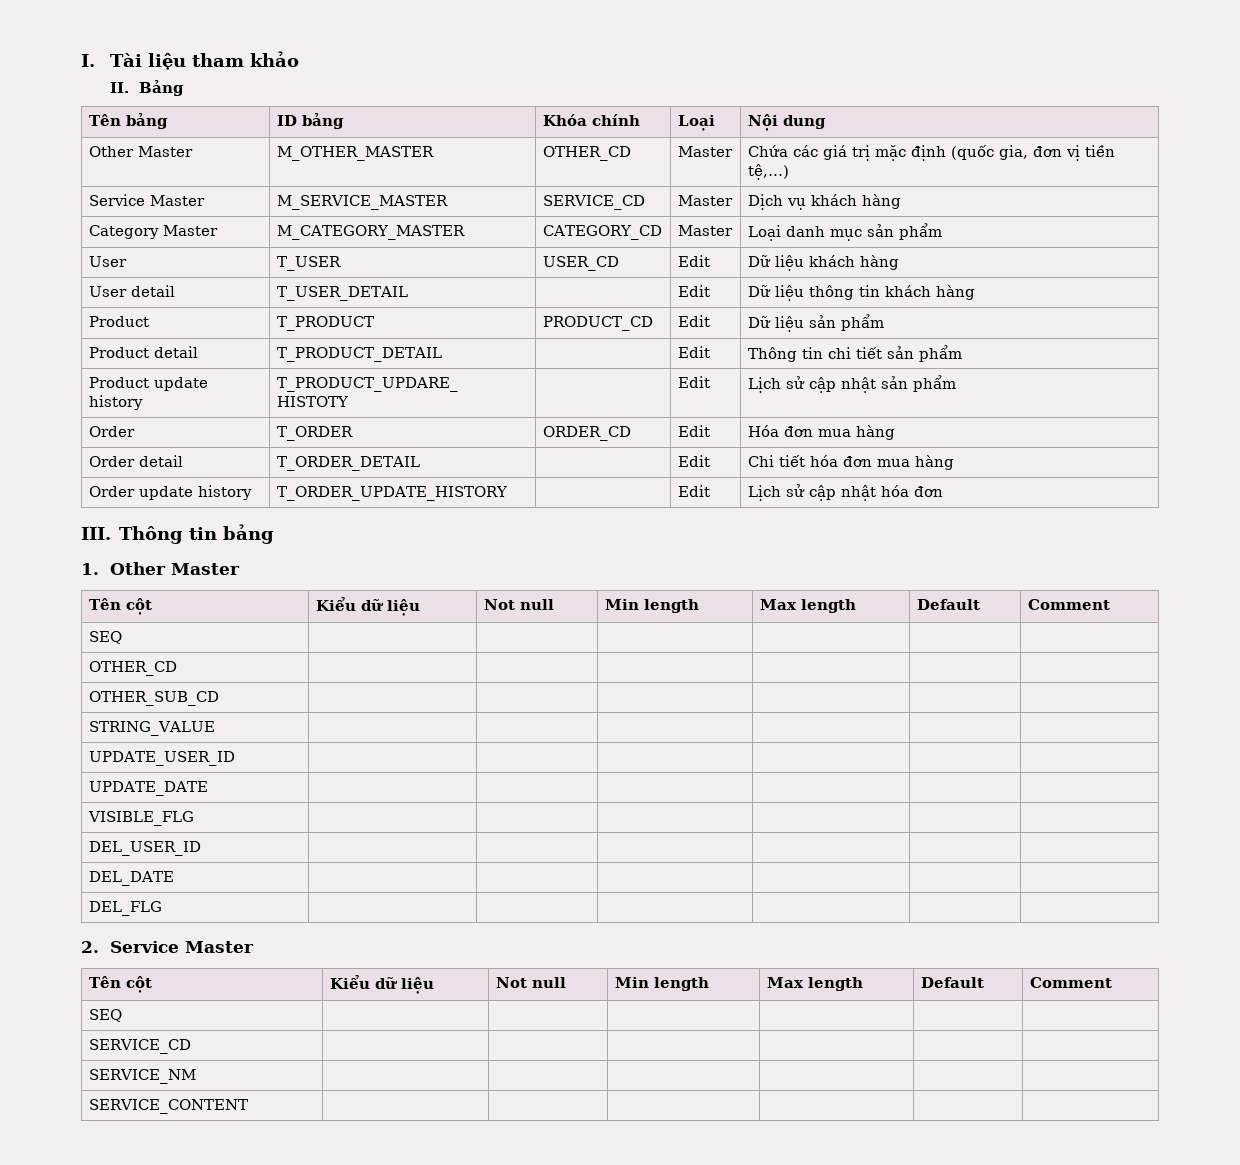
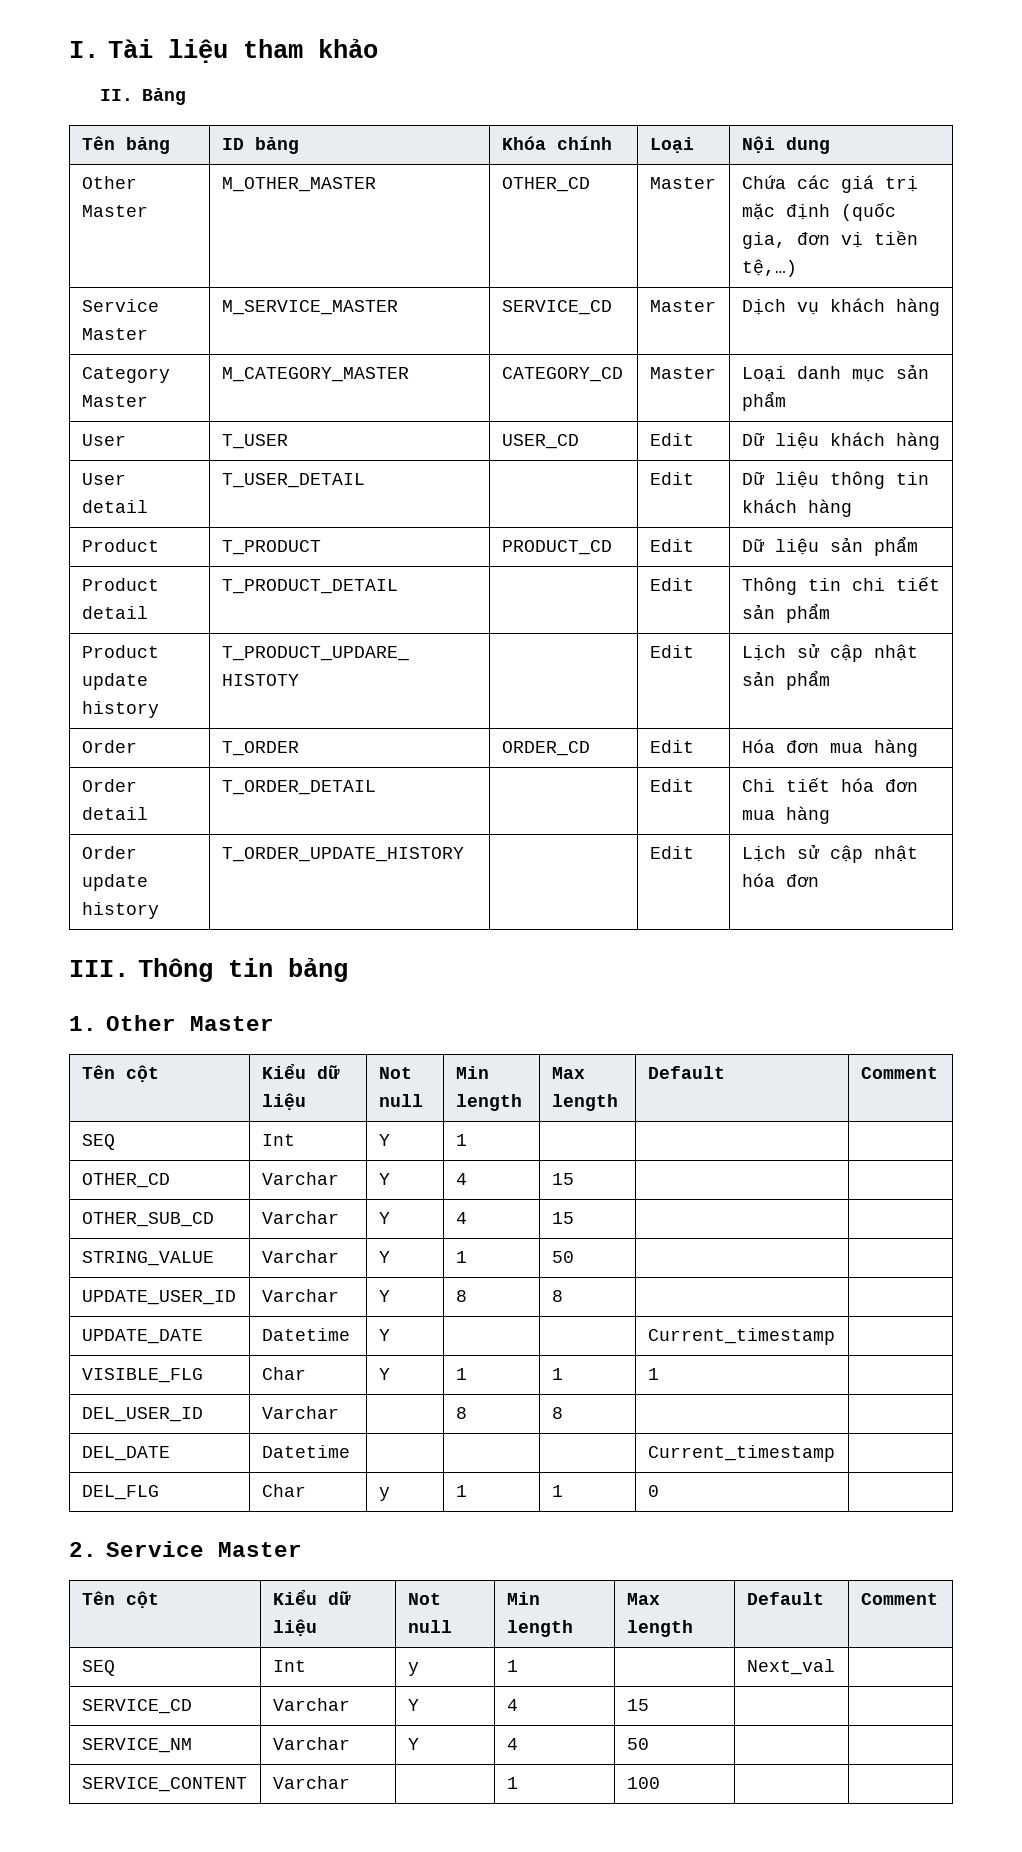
  1. Other Master
  Tên cột | Kiểu dữ liệu | Not null | Min length | Max length | Default | Comment
- SEQ | | | | | |
- OTHER_CD | | | | | |
- OTHER_SUB_CD | | | | | |
- STRING_VALUE | | | | | |
- UPDATE_USER_ID | | | | | |
- UPDATE_DATE | | | | | |
- VISIBLE_FLG | | | | | |
- DEL_USER_ID | | | | | |
+ SEQ | Int | Y | 1 | | |
+ OTHER_CD | Varchar | Y | 4 | 15 | |
+ OTHER_SUB_CD | Varchar | Y | 4 | 15 | |
+ STRING_VALUE | Varchar | Y | 1 | 50 | |
+ UPDATE_USER_ID | Varchar | Y | 8 | 8 | |
+ UPDATE_DATE | Datetime | Y | | | Current_timestamp |
+ VISIBLE_FLG | Char | Y | 1 | 1 | 1 |
+ DEL_USER_ID | Varchar | | 8 | 8 | |
- DEL_DATE | | | | | |
+ DEL_DATE | Datetime | | | | Current_timestamp |
- DEL_FLG | | | | | |
+ DEL_FLG | Char | y | 1 | 1 | 0 |
  2. Service Master
  Tên cột | Kiểu dữ liệu | Not null | Min length | Max length | Default | Comment
- SEQ | | | | | |
- SERVICE_CD | | | | | |
- SERVICE_NM | | | | | |
- SERVICE_CONTENT | | | | | |
+ SEQ | Int | y | 1 | | Next_val |
+ SERVICE_CD | Varchar | Y | 4 | 15 | |
+ SERVICE_NM | Varchar | Y | 4 | 50 | |
+ SERVICE_CONTENT | Varchar | | 1 | 100 | |

